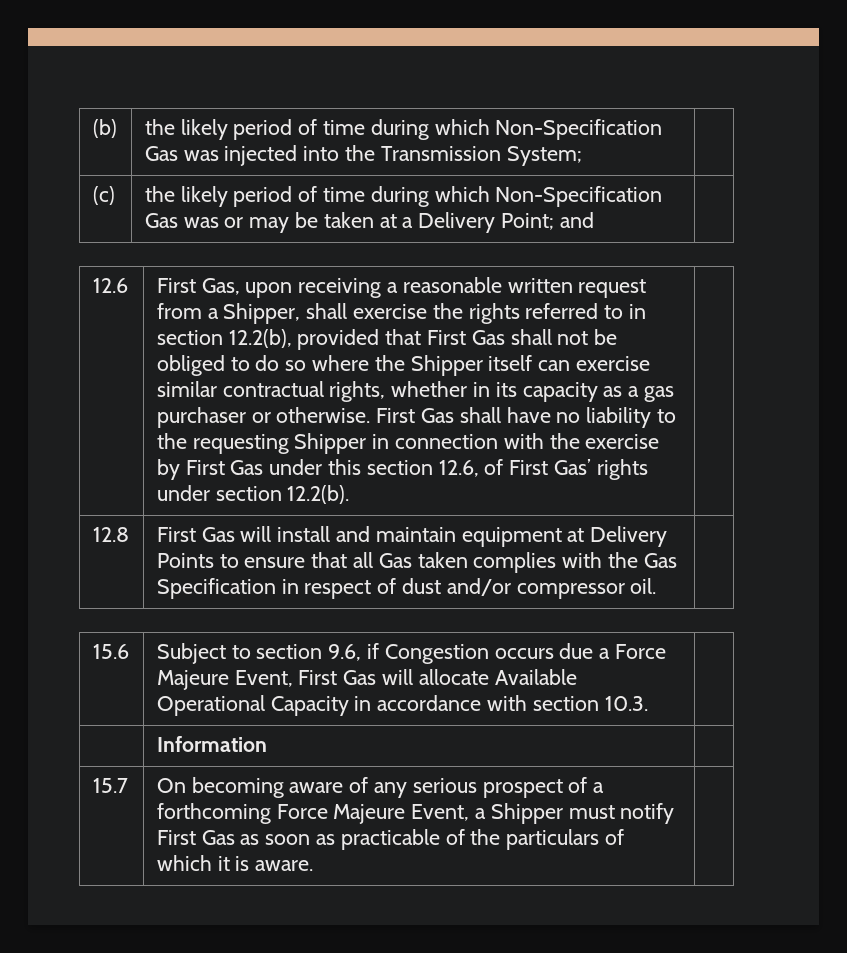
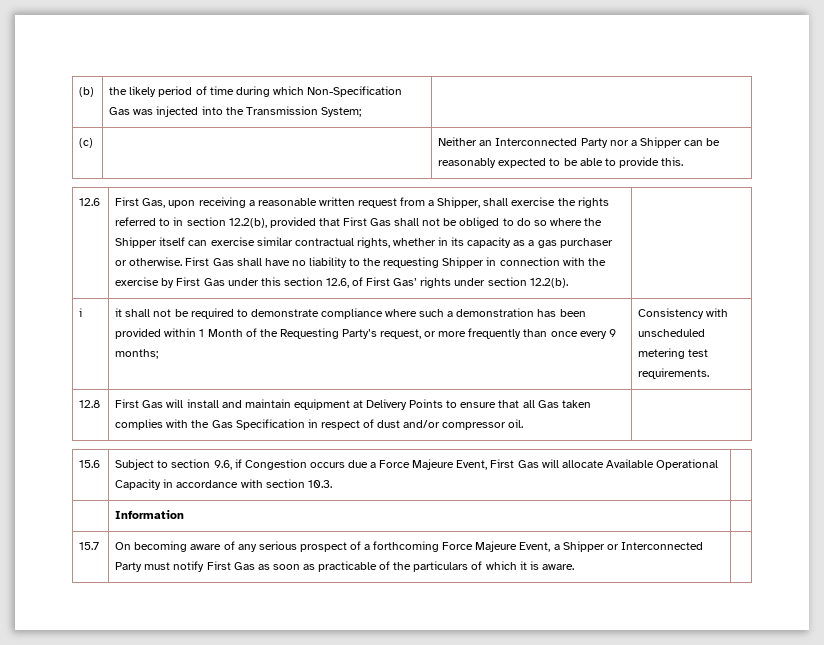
- (c) | the likely period of time during which Non-Specification Gas was or may be taken at a Delivery Point; and |
+ (c) | | Neither an Interconnected Party nor a Shipper can be reasonably expected to be able to provide this.
+ i | it shall not be required to demonstrate compliance where such a demonstration has been provided within 1 Month of the Requesting Party’s request, or more frequently than once every 9 months; | Consistency with unscheduled metering test requirements.
- 15.7 | On becoming aware of any serious prospect of a forthcoming Force Majeure Event, a Shipper must notify First Gas as soon as practicable of the particulars of which it is aware. |
+ 15.7 | On becoming aware of any serious prospect of a forthcoming Force Majeure Event, a Shipper or Interconnected Party must notify First Gas as soon as practicable of the particulars of which it is aware. |

